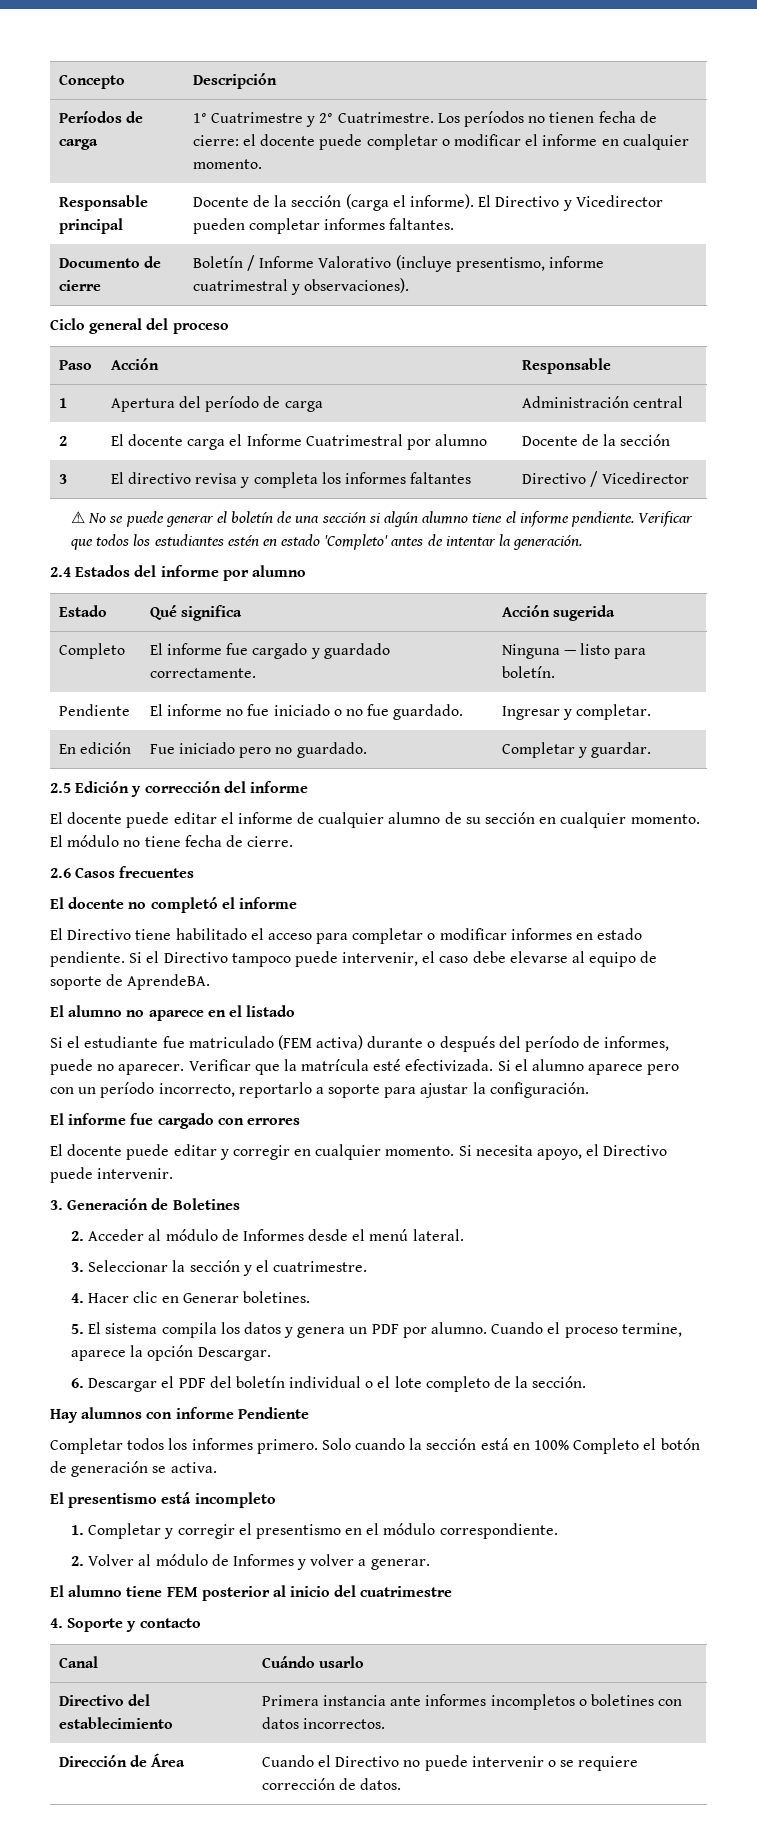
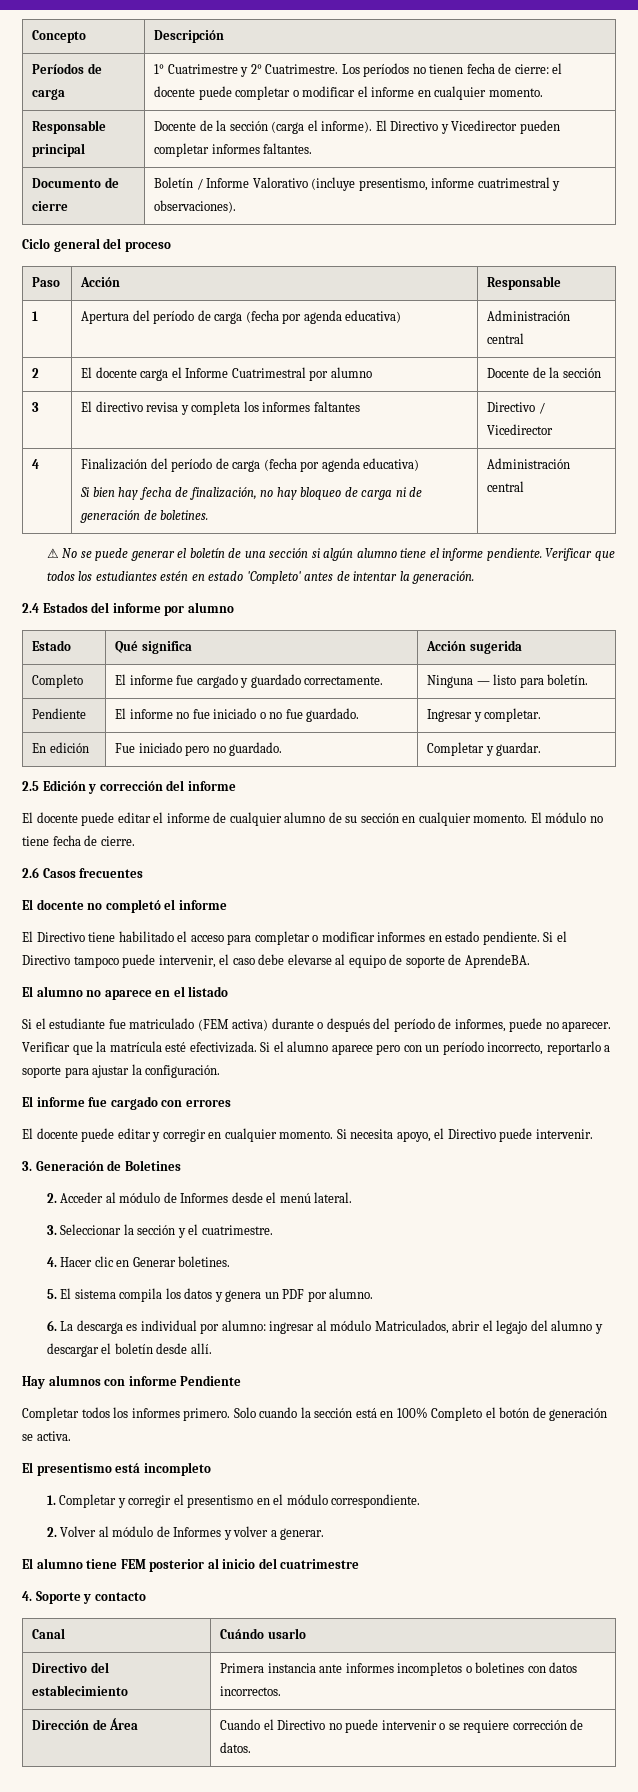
- 1 | Apertura del período de carga | Administración central
+ 1 | Apertura del período de carga (fecha por agenda educativa) | Administración central
+ 4 | Finalización del período de carga (fecha por agenda educativa)
+ Si bien hay fecha de finalización, no hay bloqueo de carga ni de generación de boletines. | Administración central
- 5. El sistema compila los datos y genera un PDF por alumno. Cuando el proceso termine, aparece la opción Descargar.
- 6. Descargar el PDF del boletín individual o el lote completo de la sección.
+ 5. El sistema compila los datos y genera un PDF por alumno.
+ 6. La descarga es individual por alumno: ingresar al módulo Matriculados, abrir el legajo del alumno y descargar el boletín desde allí.

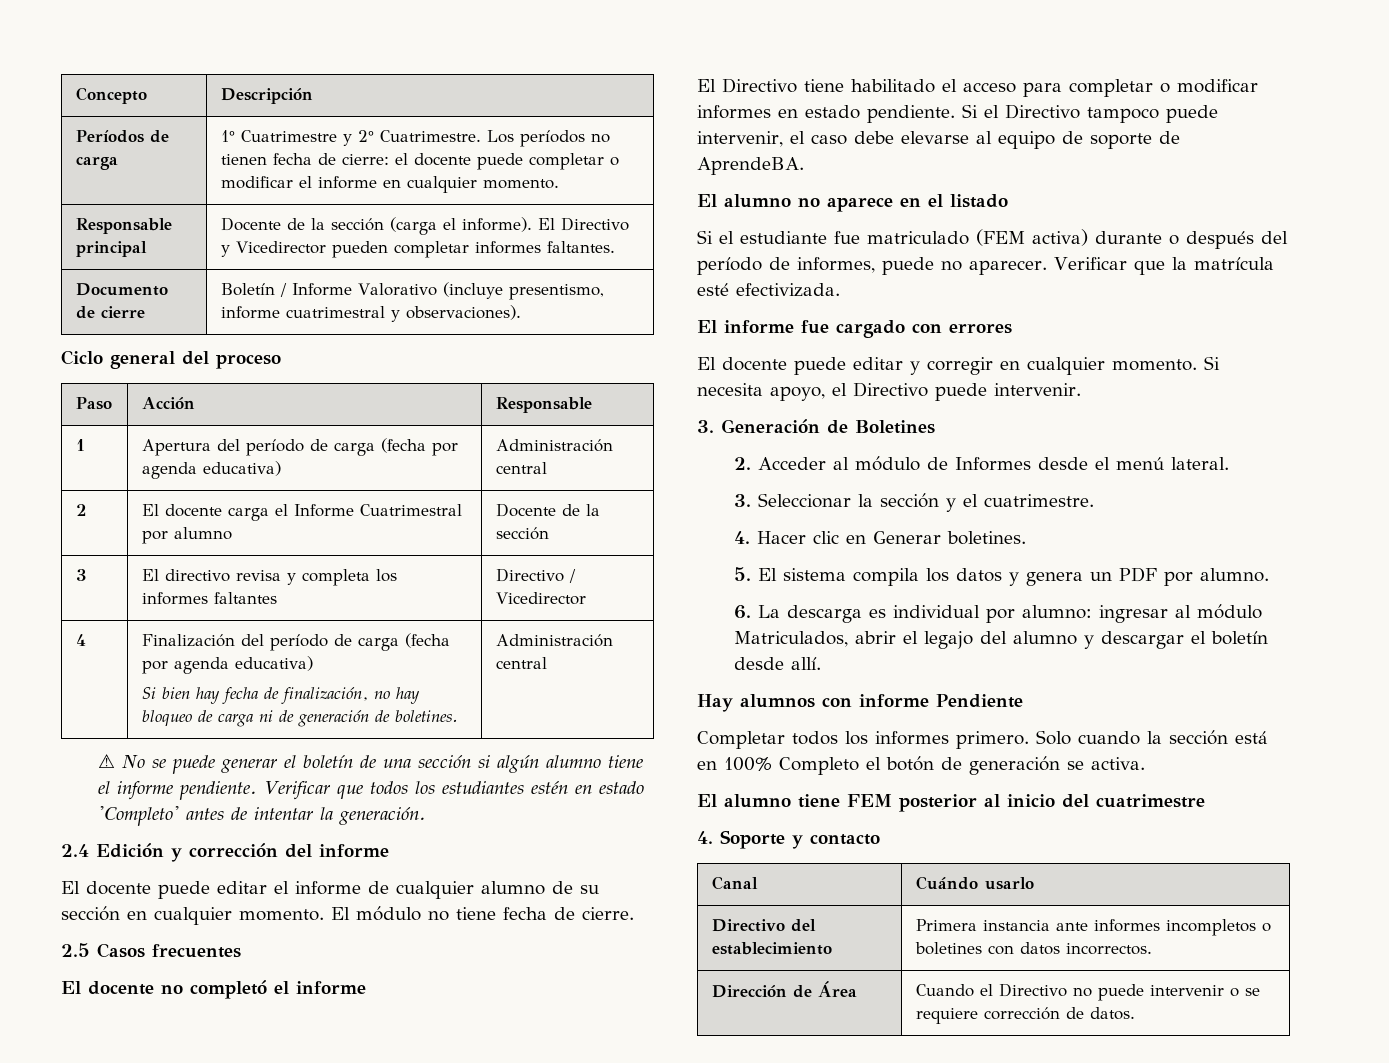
- 2.4 Estados del informe por alumno
- Estado | Qué significa | Acción sugerida
- Completo | El informe fue cargado y guardado correctamente. | Ninguna — listo para boletín.
- Pendiente | El informe no fue iniciado o no fue guardado. | Ingresar y completar.
- En edición | Fue iniciado pero no guardado. | Completar y guardar.
- 2.5 Edición y corrección del informe
+ 2.4 Edición y corrección del informe
- 2.6 Casos frecuentes
+ 2.5 Casos frecuentes
- Si el alumno aparece pero con un período incorrecto, reportarlo a soporte para ajustar la configuración.
- El presentismo está incompleto
- 1. Completar y corregir el presentismo en el módulo correspondiente.
- 2. Volver al módulo de Informes y volver a generar.

